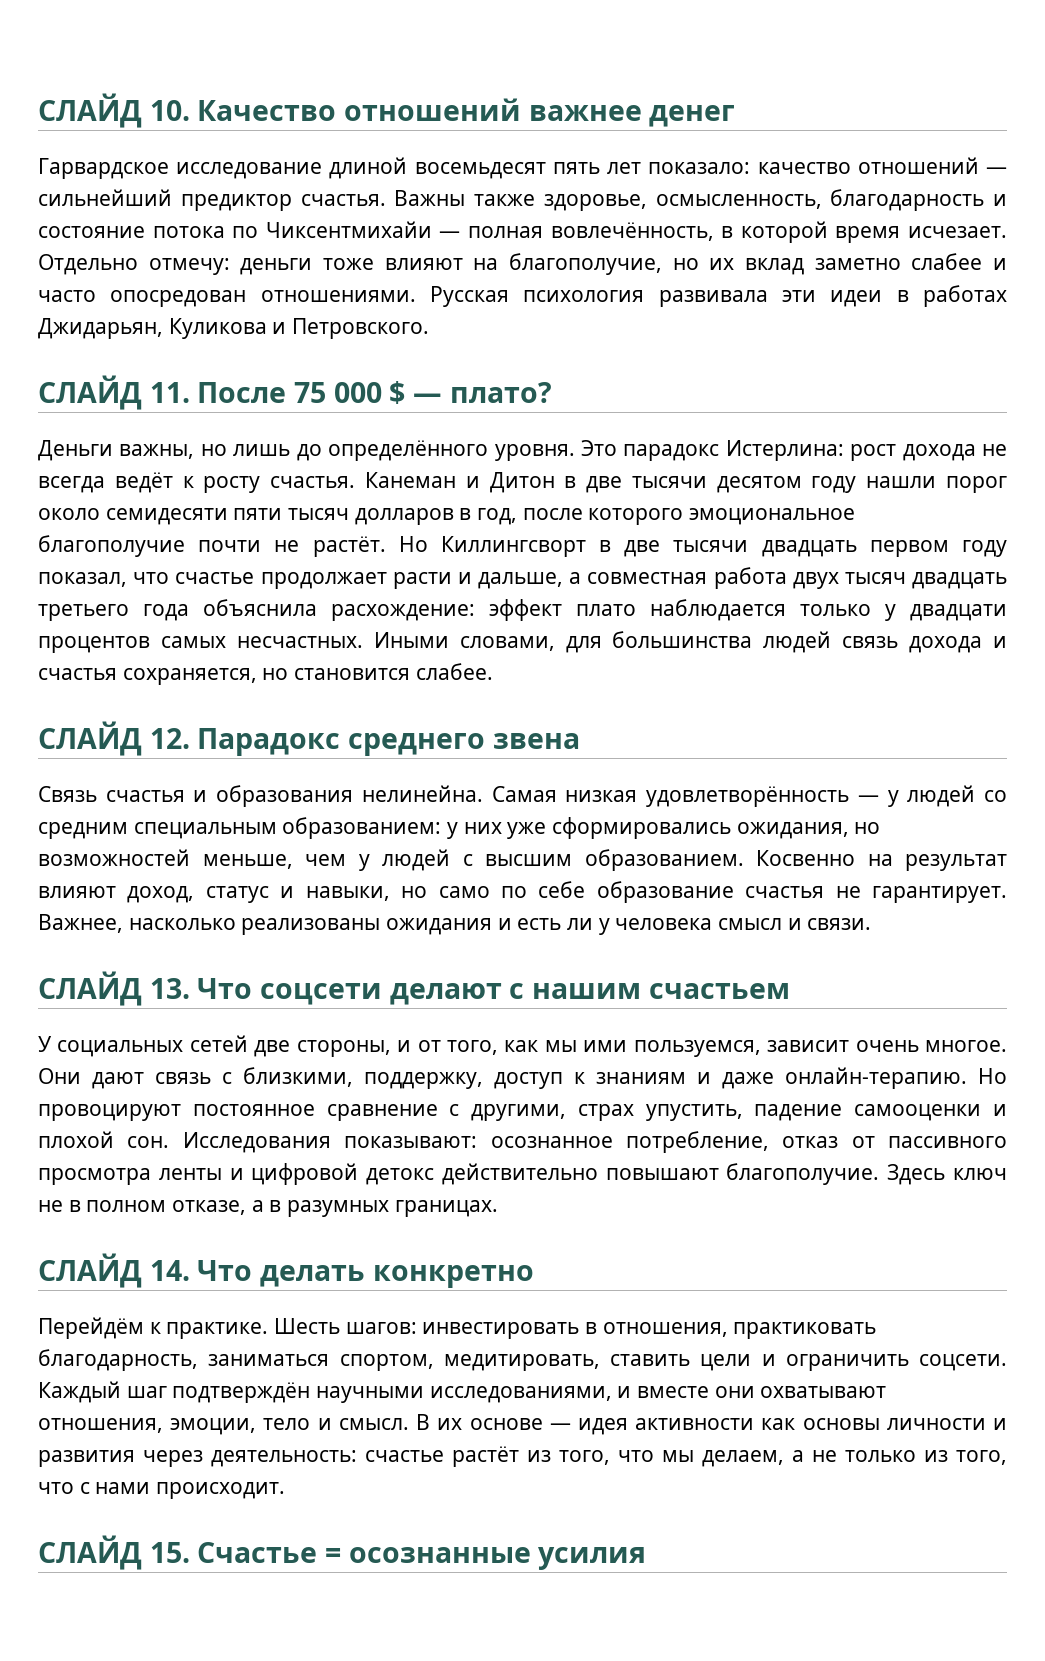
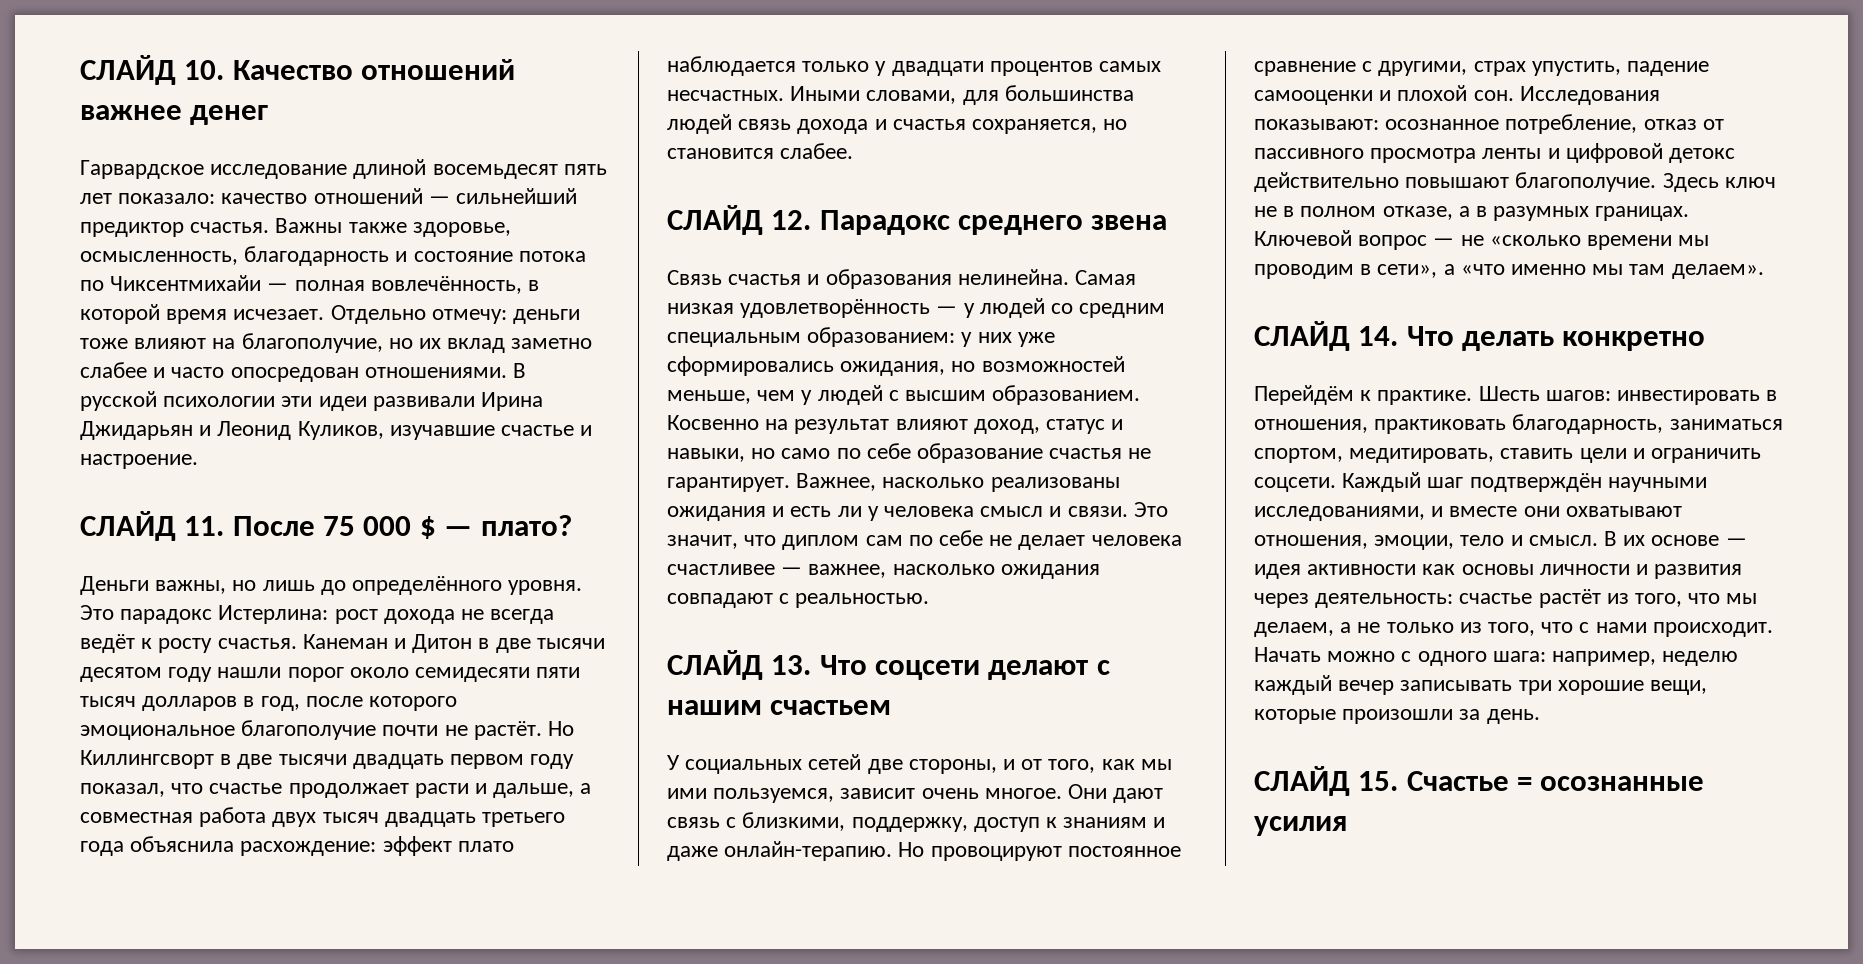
- Русская психология развивала эти идеи в работах Джидарьян, Куликова и Петровского.
+ В русской психологии эти идеи развивали Ирина Джидарьян и Леонид Куликов, изучавшие счастье и настроение.
+ Это значит, что диплом сам по себе не делает человека счастливее — важнее, насколько ожидания совпадают с реальностью.
+ Ключевой вопрос — не «сколько времени мы проводим в сети», а «что именно мы там делаем».
+ Начать можно с одного шага: например, неделю каждый вечер записывать три хорошие вещи, которые произошли за день.

